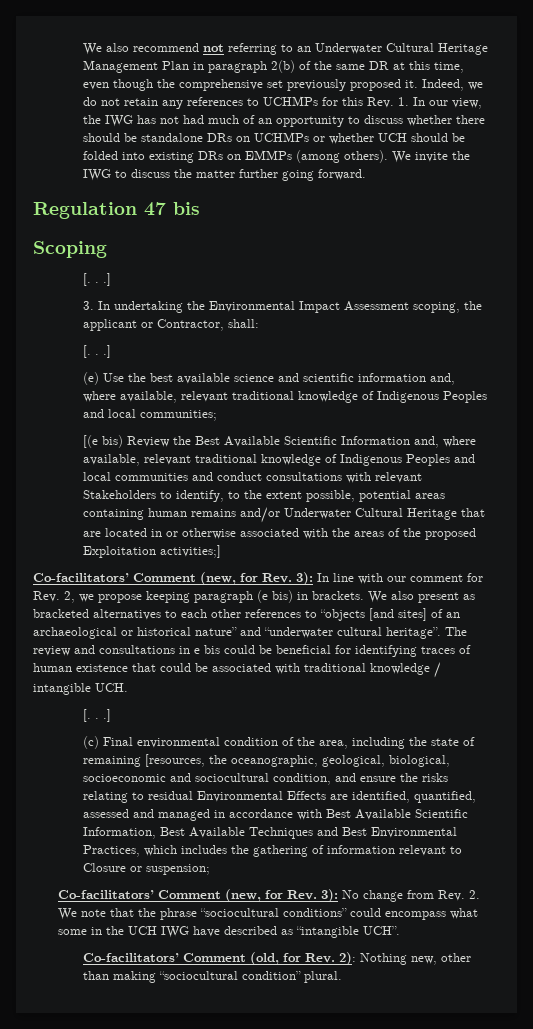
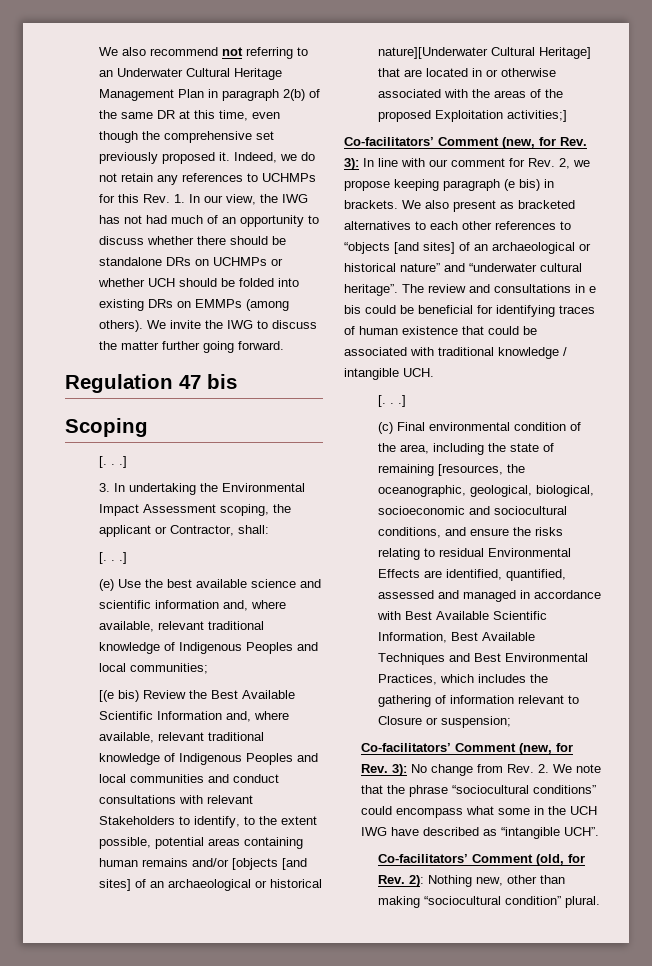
- [(e bis) Review the Best Available Scientific Information and, where available, relevant traditional knowledge of Indigenous Peoples and local communities and conduct consultations with relevant Stakeholders to identify, to the extent possible, potential areas containing human remains and/or Underwater Cultural Heritage that are located in or otherwise associated with the areas of the proposed Exploitation activities;]
+ [(e bis) Review the Best Available Scientific Information and, where available, relevant traditional knowledge of Indigenous Peoples and local communities and conduct consultations with relevant Stakeholders to identify, to the extent possible, potential areas containing human remains and/or [objects [and sites] of an archaeological or historical nature][Underwater Cultural Heritage] that are located in or otherwise associated with the areas of the proposed Exploitation activities;]
- (c) Final environmental condition of the area, including the state of remaining [resources, the oceanographic, geological, biological, socioeconomic and sociocultural condition, and ensure the risks relating to residual Environmental Effects are identified, quantified, assessed and managed in accordance with Best Available Scientific Information, Best Available Techniques and Best Environmental Practices, which includes the gathering of information relevant to Closure or suspension;
+ (c) Final environmental condition of the area, including the state of remaining [resources, the oceanographic, geological, biological, socioeconomic and sociocultural conditions, and ensure the risks relating to residual Environmental Effects are identified, quantified, assessed and managed in accordance with Best Available Scientific Information, Best Available Techniques and Best Environmental Practices, which includes the gathering of information relevant to Closure or suspension;

